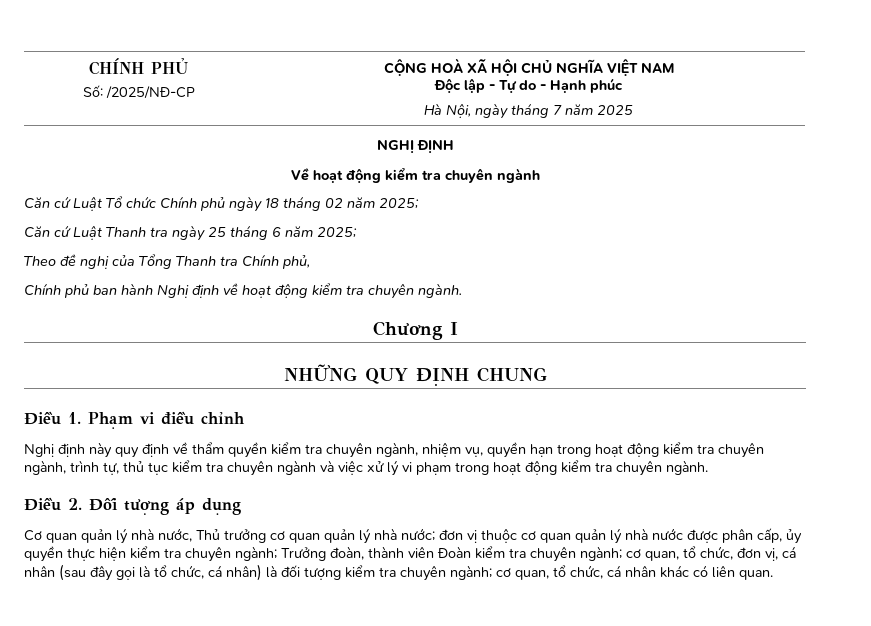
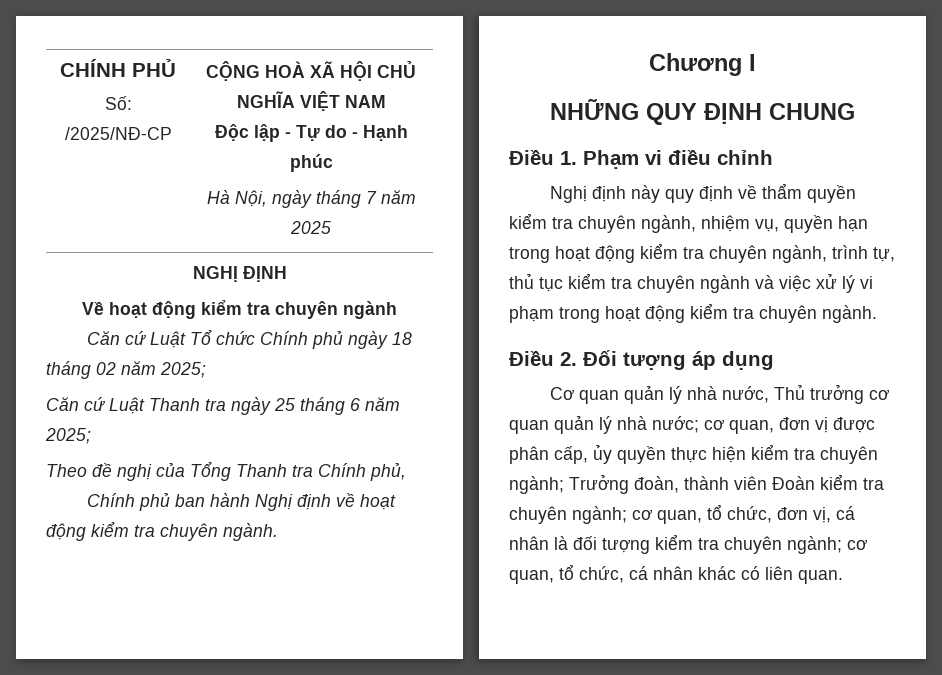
- Cơ quan quản lý nhà nước, Thủ trưởng cơ quan quản lý nhà nước; đơn vị thuộc cơ quan quản lý nhà nước được phân cấp, ủy quyền thực hiện kiểm tra chuyên ngành; Trưởng đoàn, thành viên Đoàn kiểm tra chuyên ngành; cơ quan, tổ chức, đơn vị, cá nhân (sau đây gọi là tổ chức, cá nhân) là đối tượng kiểm tra chuyên ngành; cơ quan, tổ chức, cá nhân khác có liên quan.
+ Cơ quan quản lý nhà nước, Thủ trưởng cơ quan quản lý nhà nước; cơ quan, đơn vị được phân cấp, ủy quyền thực hiện kiểm tra chuyên ngành; Trưởng đoàn, thành viên Đoàn kiểm tra chuyên ngành; cơ quan, tổ chức, đơn vị, cá nhân là đối tượng kiểm tra chuyên ngành; cơ quan, tổ chức, cá nhân khác có liên quan.

